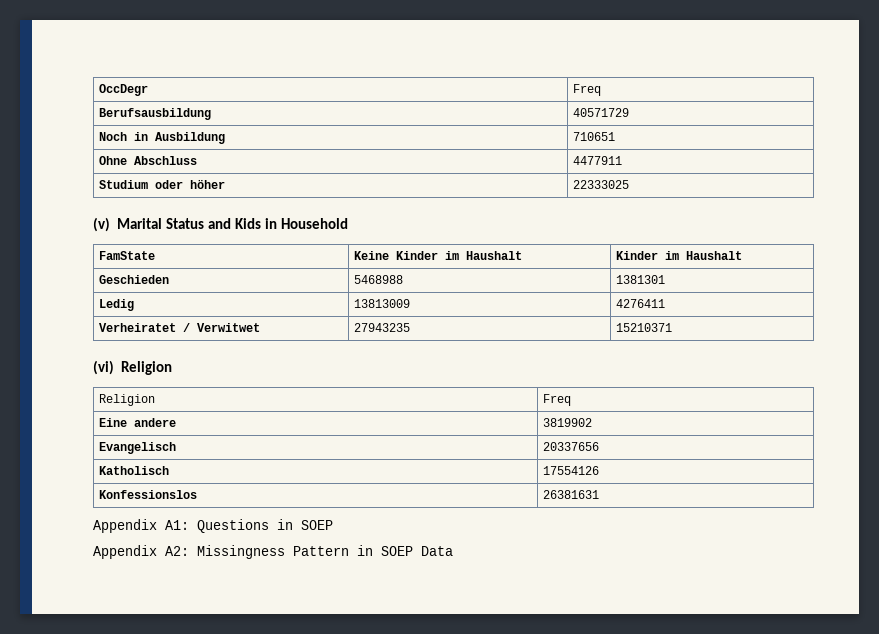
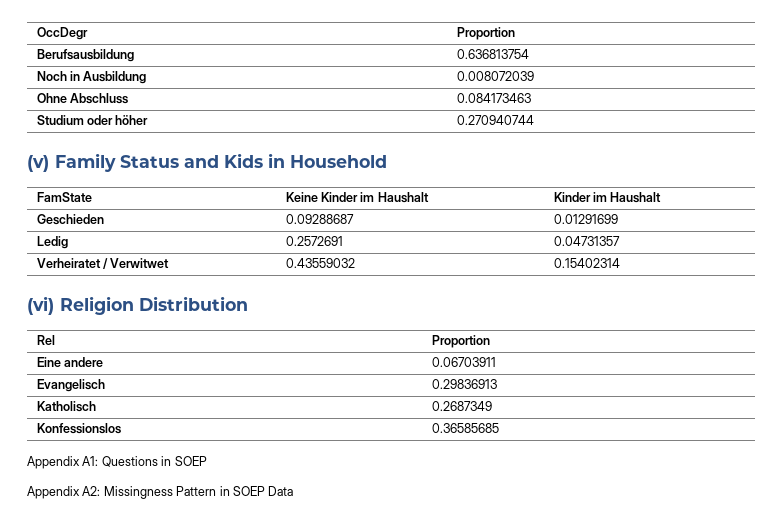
- OccDegr | Freq
+ OccDegr | Proportion
- Berufsausbildung | 40571729
+ Berufsausbildung | 0.636813754
- Noch in Ausbildung | 710651
+ Noch in Ausbildung | 0.008072039
- Ohne Abschluss | 4477911
+ Ohne Abschluss | 0.084173463
- Studium oder höher | 22333025
+ Studium oder höher | 0.270940744
- (v) Marital Status and Kids in Household
+ (v) Family Status and Kids in Household
- Geschieden | 5468988 | 1381301
+ Geschieden | 0.09288687 | 0.01291699
- Ledig | 13813009 | 4276411
+ Ledig | 0.2572691 | 0.04731357
- Verheiratet / Verwitwet | 27943235 | 15210371
+ Verheiratet / Verwitwet | 0.43559032 | 0.15402314
- (vi) Religion
- Religion | Freq
+ (vi) Religion Distribution
+ Rel | Proportion
- Eine andere | 3819902
+ Eine andere | 0.06703911
- Evangelisch | 20337656
+ Evangelisch | 0.29836913
- Katholisch | 17554126
+ Katholisch | 0.2687349
- Konfessionslos | 26381631
+ Konfessionslos | 0.36585685

